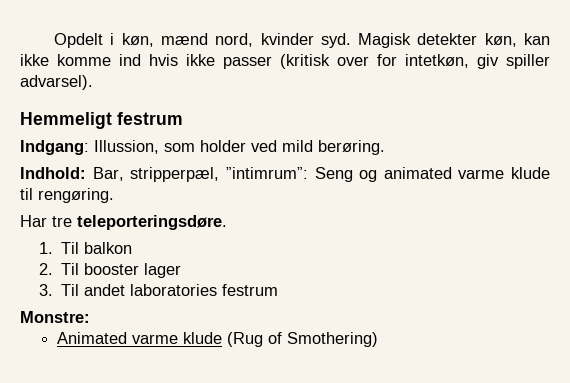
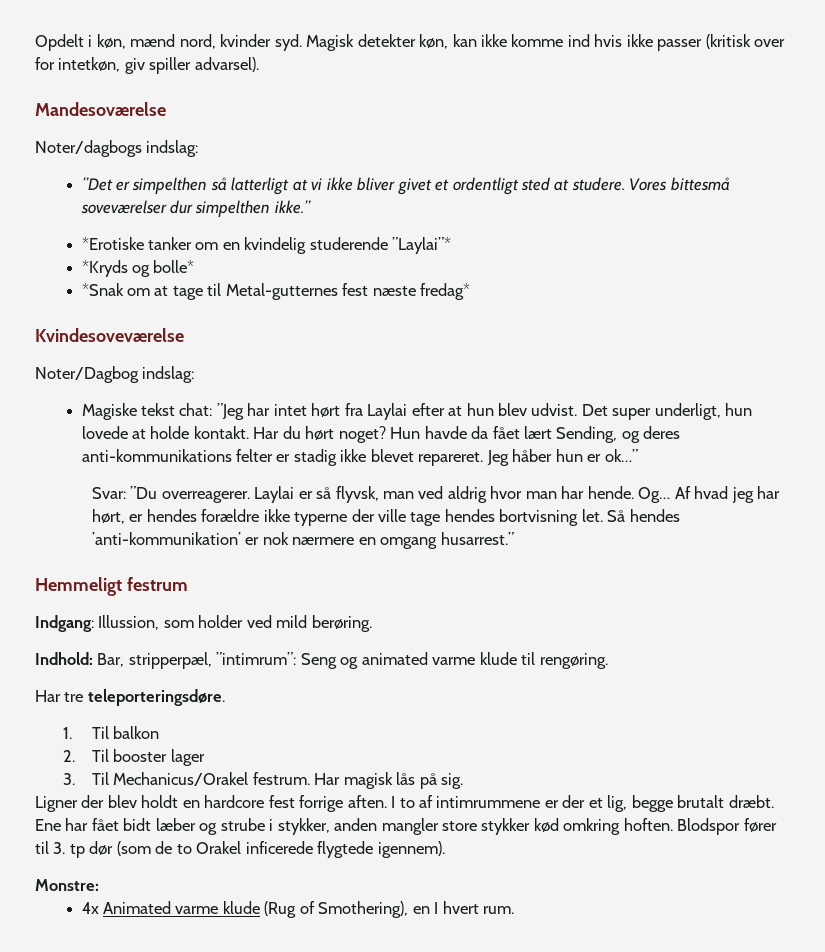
+ Mandesoværelse
+ Noter/dagbogs indslag:
+ ”Det er simpelthen så latterligt at vi ikke bliver givet et ordentligt sted at studere. Vores bittesmå soveværelser dur simpelthen ikke.”
+ *Erotiske tanker om en kvindelig studerende ”Laylai”*
+ *Kryds og bolle*
+ *Snak om at tage til Metal-gutternes fest næste fredag*
+ Kvindesoveværelse
+ Noter/Dagbog indslag:
+ Magiske tekst chat: ”Jeg har intet hørt fra Laylai efter at hun blev udvist. Det super underligt, hun lovede at holde kontakt. Har du hørt noget? Hun havde da fået lært Sending, og deres anti-kommunikations felter er stadig ikke blevet repareret. Jeg håber hun er ok…”
+ Svar: ”Du overreagerer. Laylai er så flyvsk, man ved aldrig hvor man har hende. Og… Af hvad jeg har hørt, er hendes forældre ikke typerne der ville tage hendes bortvisning let. Så hendes ’anti-kommunikation’ er nok nærmere en omgang husarrest.”
- 3. Til andet laboratories festrum
+ 3. Til Mechanicus/Orakel festrum. Har magisk lås på sig.
+ Ligner der blev holdt en hardcore fest forrige aften. I to af intimrummene er der et lig, begge brutalt dræbt. Ene har fået bidt læber og strube i stykker, anden mangler store stykker kød omkring hoften. Blodspor fører til 3. tp dør (som de to Orakel inficerede flygtede igennem).
- Animated varme klude (Rug of Smothering)
+ 4x Animated varme klude (Rug of Smothering), en I hvert rum.

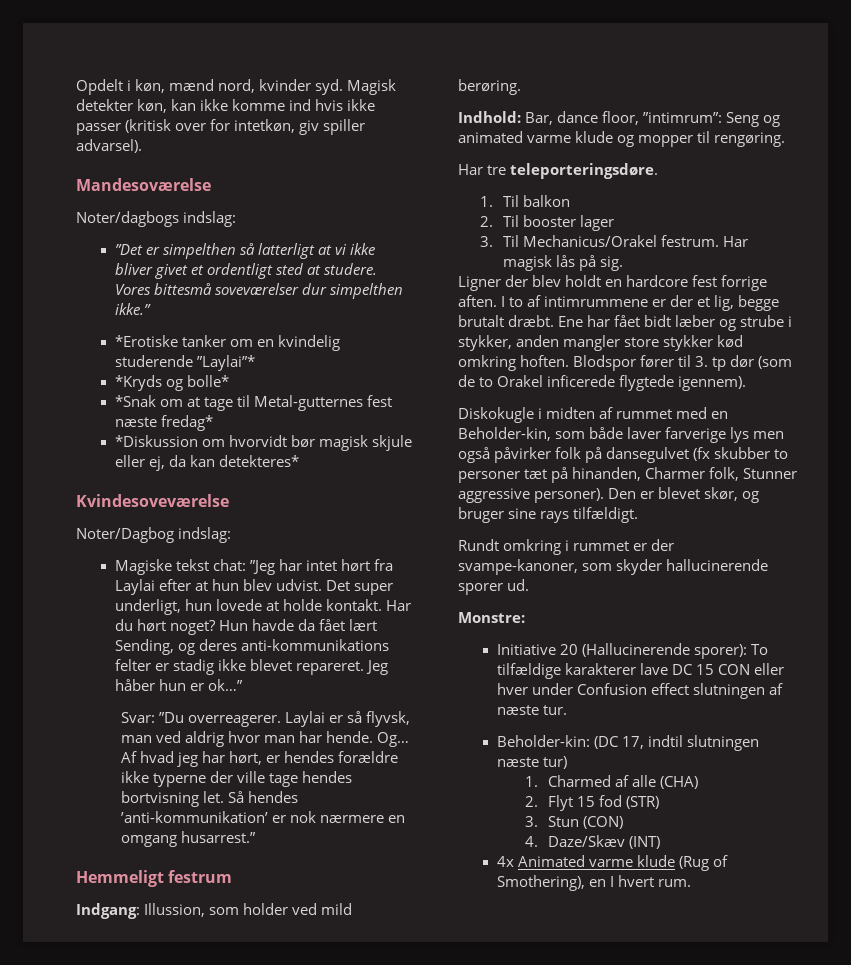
+ *Diskussion om hvorvidt bør magisk skjule eller ej, da kan detekteres*
- Indhold: Bar, stripperpæl, ”intimrum”: Seng og animated varme klude til rengøring.
+ Indhold: Bar, dance floor, ”intimrum”: Seng og animated varme klude og mopper til rengøring.
+ Diskokugle i midten af rummet med en Beholder-kin, som både laver farverige lys men også påvirker folk på dansegulvet (fx skubber to personer tæt på hinanden, Charmer folk, Stunner aggressive personer). Den er blevet skør, og bruger sine rays tilfældigt.
+ Rundt omkring i rummet er der svampe-kanoner, som skyder hallucinerende sporer ud.
  Monstre:
+ Initiative 20 (Hallucinerende sporer): To tilfældige karakterer lave DC 15 CON eller hver under Confusion effect slutningen af næste tur.
+ Beholder-kin: (DC 17, indtil slutningen næste tur)
+ 1. Charmed af alle (CHA)
+ 2. Flyt 15 fod (STR)
+ 3. Stun (CON)
+ 4. Daze/Skæv (INT)

